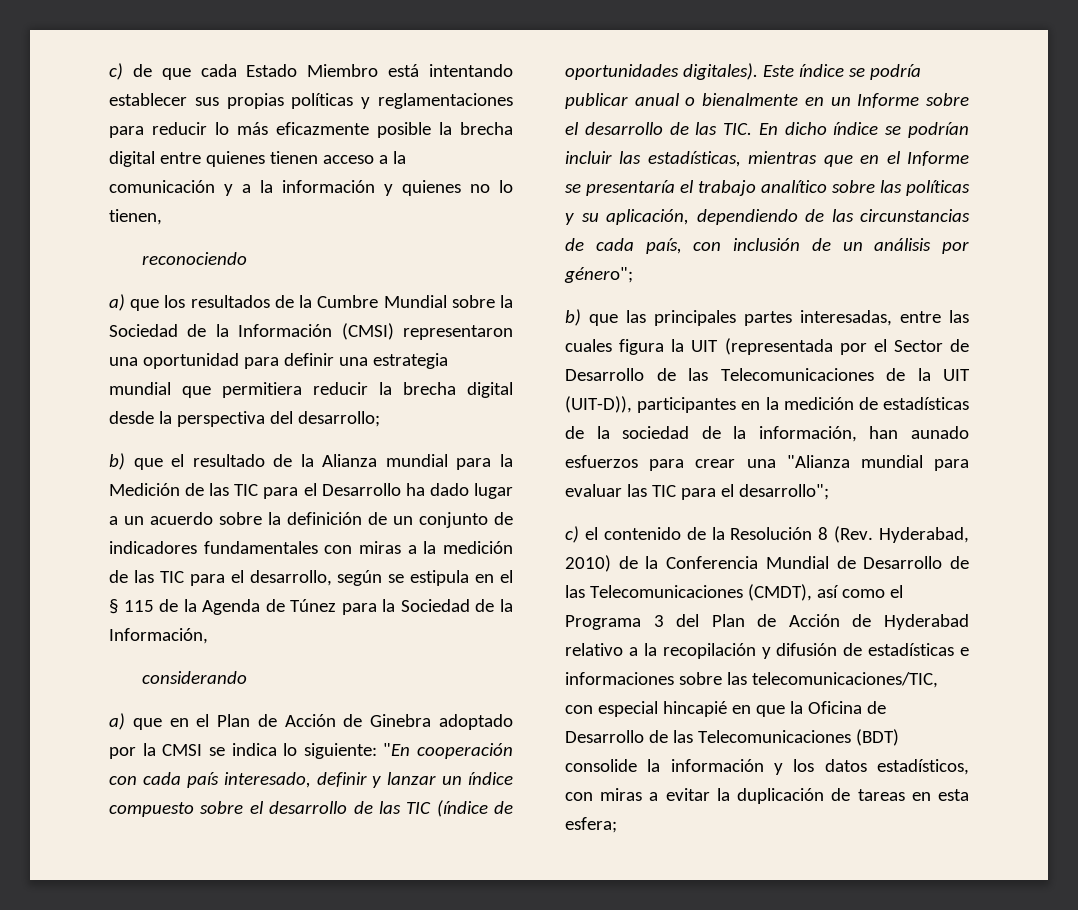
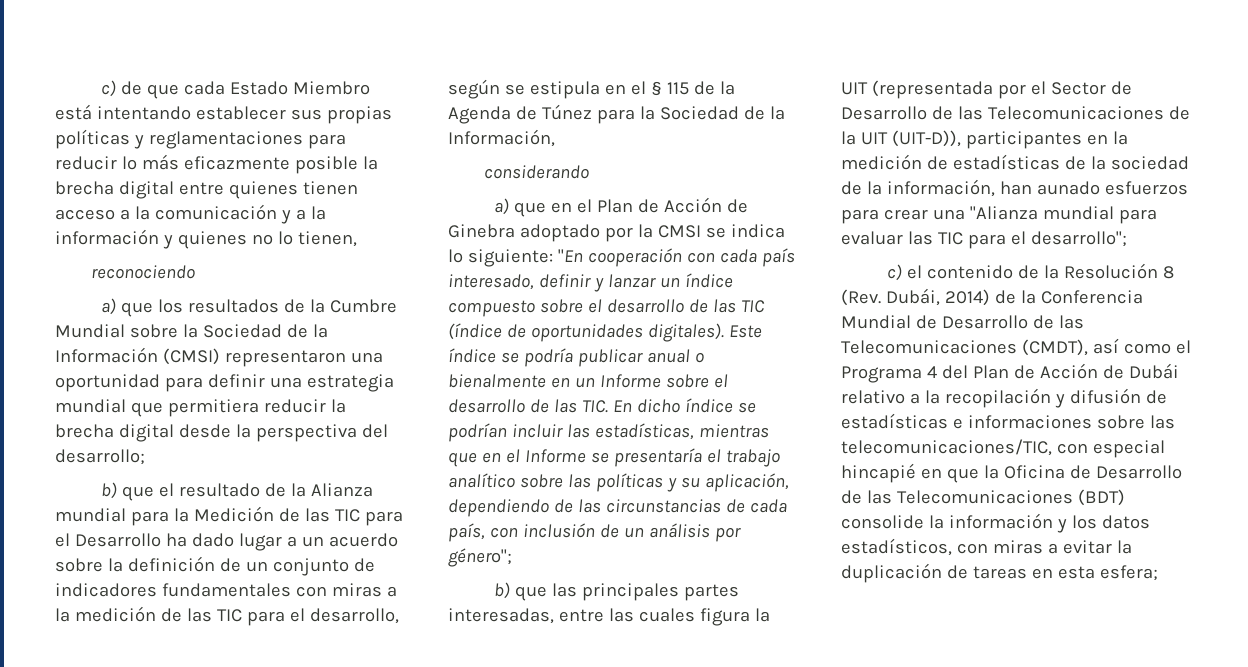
- c) el contenido de la Resolución 8 (Rev. Hyderabad, 2010) de la Conferencia Mundial de Desarrollo de las Telecomunicaciones (CMDT), así como el Programa 3 del Plan de Acción de Hyderabad relativo a la recopilación y difusión de estadísticas e informaciones sobre las telecomunicaciones/TIC, con especial hincapié en que la Oficina de Desarrollo de las Telecomunicaciones (BDT) consolide la información y los datos estadísticos, con miras a evitar la duplicación de tareas en esta esfera;
+ c) el contenido de la Resolución 8 (Rev. Dubái, 2014) de la Conferencia Mundial de Desarrollo de las Telecomunicaciones (CMDT), así como el Programa 4 del Plan de Acción de Dubái relativo a la recopilación y difusión de estadísticas e informaciones sobre las telecomunicaciones/TIC, con especial hincapié en que la Oficina de Desarrollo de las Telecomunicaciones (BDT) consolide la información y los datos estadísticos, con miras a evitar la duplicación de tareas en esta esfera;

